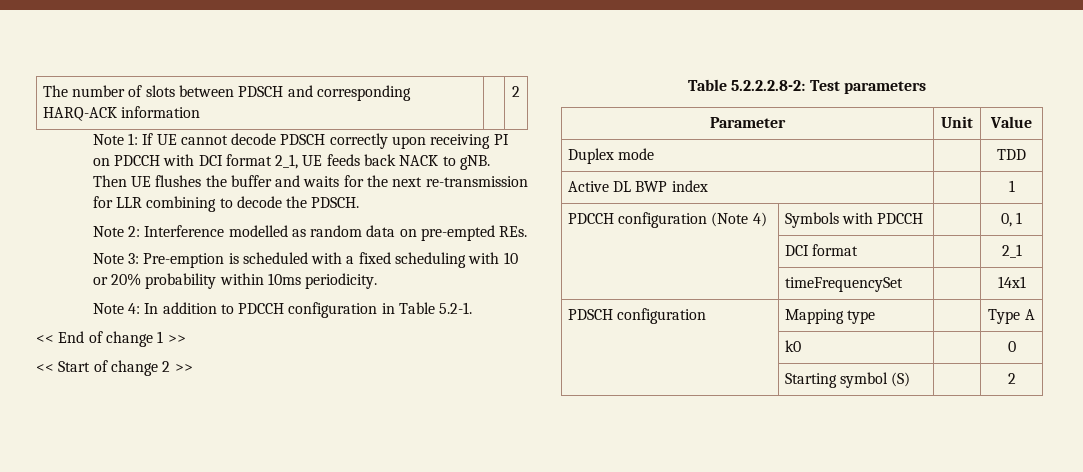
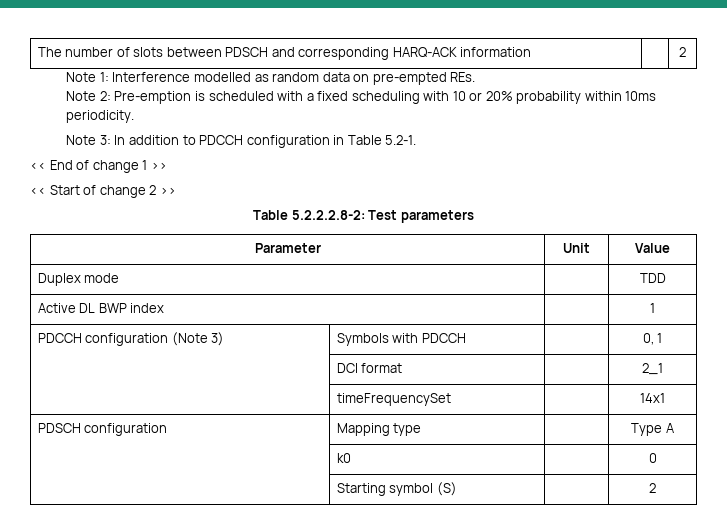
- Note 1: If UE cannot decode PDSCH correctly upon receiving PI on PDCCH with DCI format 2_1, UE feeds back NACK to gNB. Then UE flushes the buffer and waits for the next re-transmission for LLR combining to decode the PDSCH.
- Note 2: Interference modelled as random data on pre-empted REs.
+ Note 1: Interference modelled as random data on pre-empted REs.
- Note 3: Pre-emption is scheduled with a fixed scheduling with 10 or 20% probability within 10ms periodicity.
+ Note 2: Pre-emption is scheduled with a fixed scheduling with 10 or 20% probability within 10ms periodicity.
- Note 4: In addition to PDCCH configuration in Table 5.2-1.
+ Note 3: In addition to PDCCH configuration in Table 5.2-1.
- PDCCH configuration (Note 4) | Symbols with PDCCH | | 0, 1
+ PDCCH configuration (Note 3) | Symbols with PDCCH | | 0, 1

